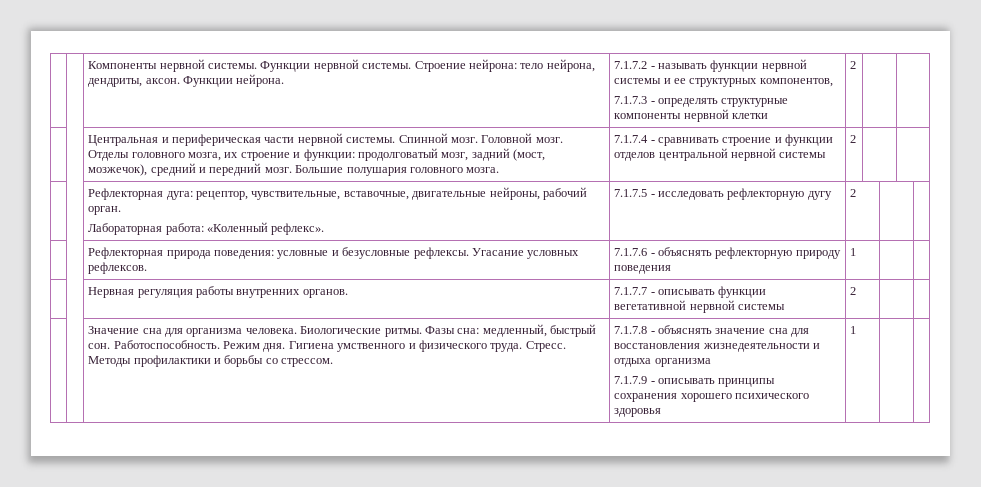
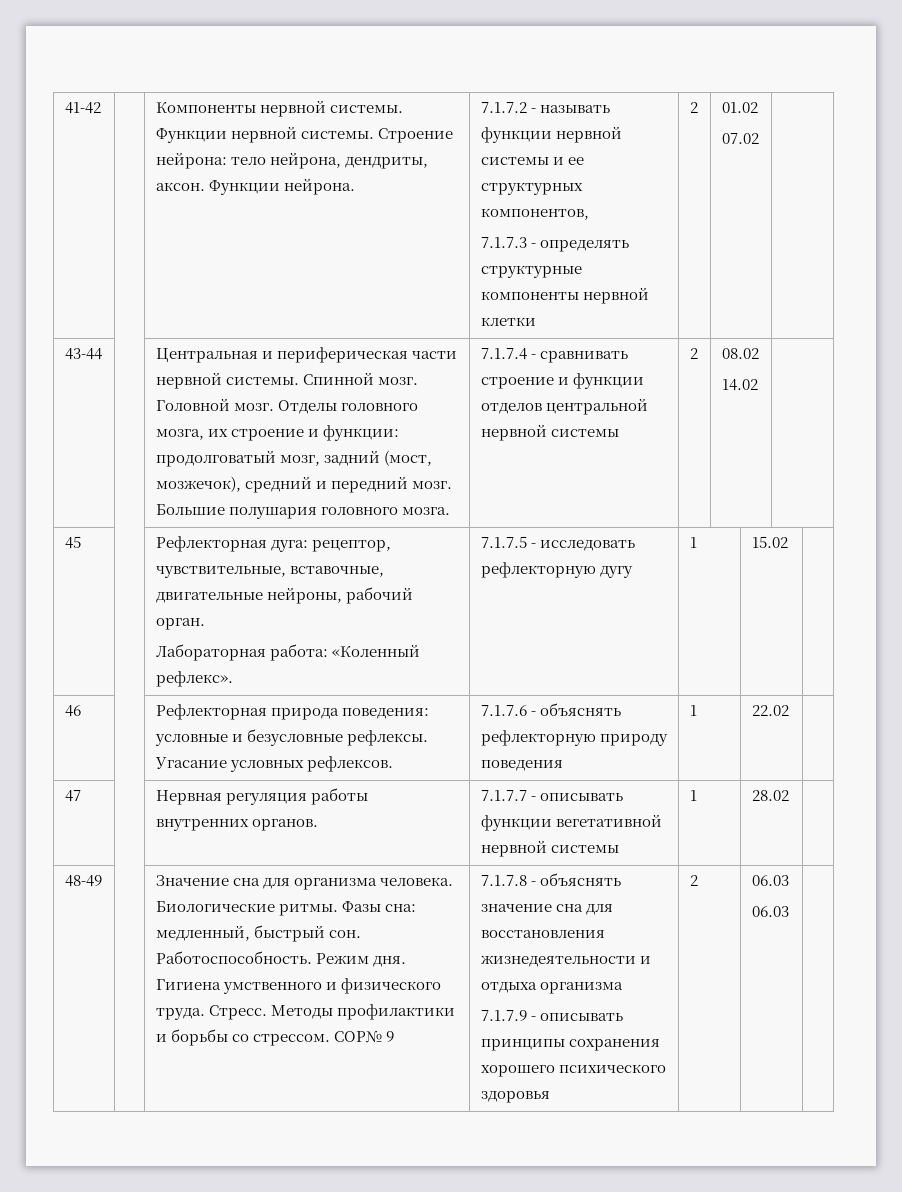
- | | Компоненты нервной системы. Функции нервной системы. Строение нейрона: тело нейрона, дендриты, аксон. Функции нейрона. | 7.1.7.2 - называть функции нервной системы и ее структурных компонентов,
- 7.1.7.3 - определять структурные компоненты нервной клетки | 2 | |
+ 41-42 | | Компоненты нервной системы. Функции нервной системы. Строение нейрона: тело нейрона, дендриты, аксон. Функции нейрона. | 7.1.7.2 - называть функции нервной системы и ее структурных компонентов,
+ 7.1.7.3 - определять структурные компоненты нервной клетки | 2 | 01.02
+ 07.02 |
+ 43-44
- | | Рефлекторная дуга: рецептор, чувствительные, вставочные, двигательные нейроны, рабочий орган.
- Лабораторная работа: «Коленный рефлекс». | 7.1.7.5 - исследовать рефлекторную дугу | 2 | |
- | | Рефлекторная природа поведения: условные и безусловные рефлексы. Угасание условных рефлексов. | 7.1.7.6 - объяснять рефлекторную природу поведения | 1 | |
- | | Нервная регуляция работы внутренних органов. | 7.1.7.7 - описывать функции вегетативной нервной системы | 2 | |
+ 08.02
+ 14.02 |
+ 45 | | Рефлекторная дуга: рецептор, чувствительные, вставочные, двигательные нейроны, рабочий орган.
+ Лабораторная работа: «Коленный рефлекс». | 7.1.7.5 - исследовать рефлекторную дугу | 1 | 15.02 |
+ 46 | | Рефлекторная природа поведения: условные и безусловные рефлексы. Угасание условных рефлексов. | 7.1.7.6 - объяснять рефлекторную природу поведения | 1 | 22.02 |
+ 47 | | Нервная регуляция работы внутренних органов. | 7.1.7.7 - описывать функции вегетативной нервной системы | 1 | 28.02 |
+ 48-49
+ СОР№ 9
- 7.1.7.9 - описывать принципы сохранения хорошего психического здоровья | 1
+ 7.1.7.9 - описывать принципы сохранения хорошего психического здоровья | 2 | 06.03
+ 06.03

